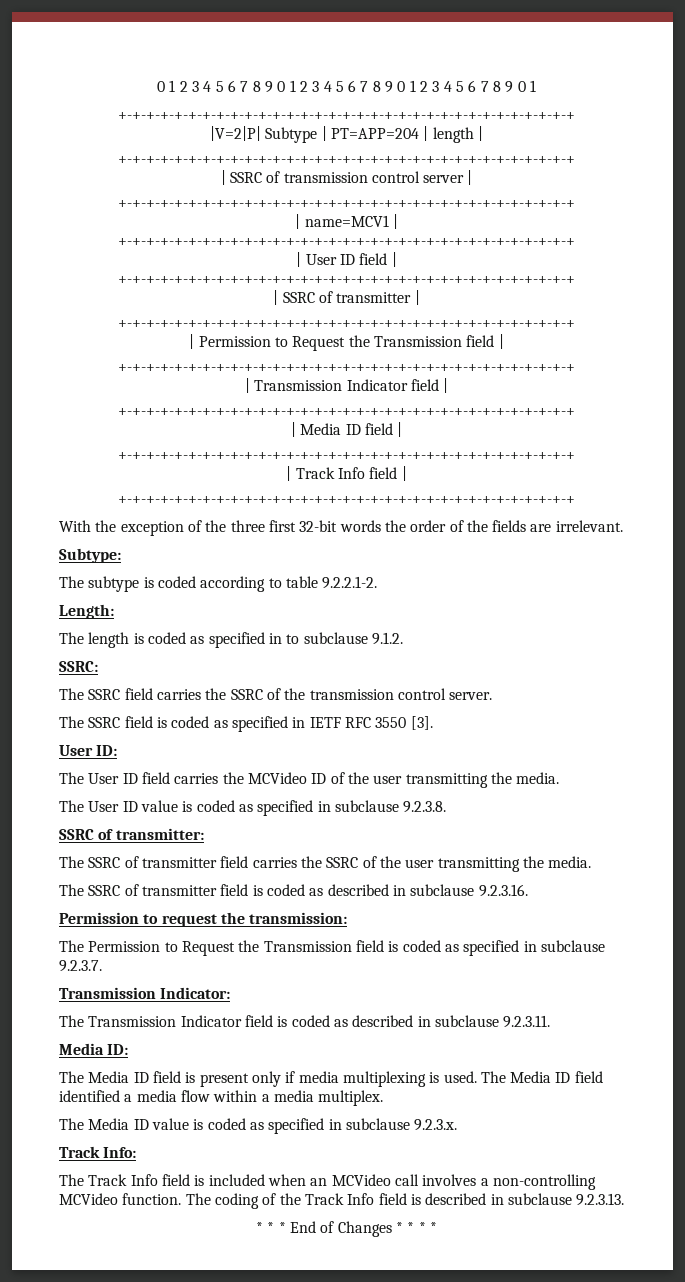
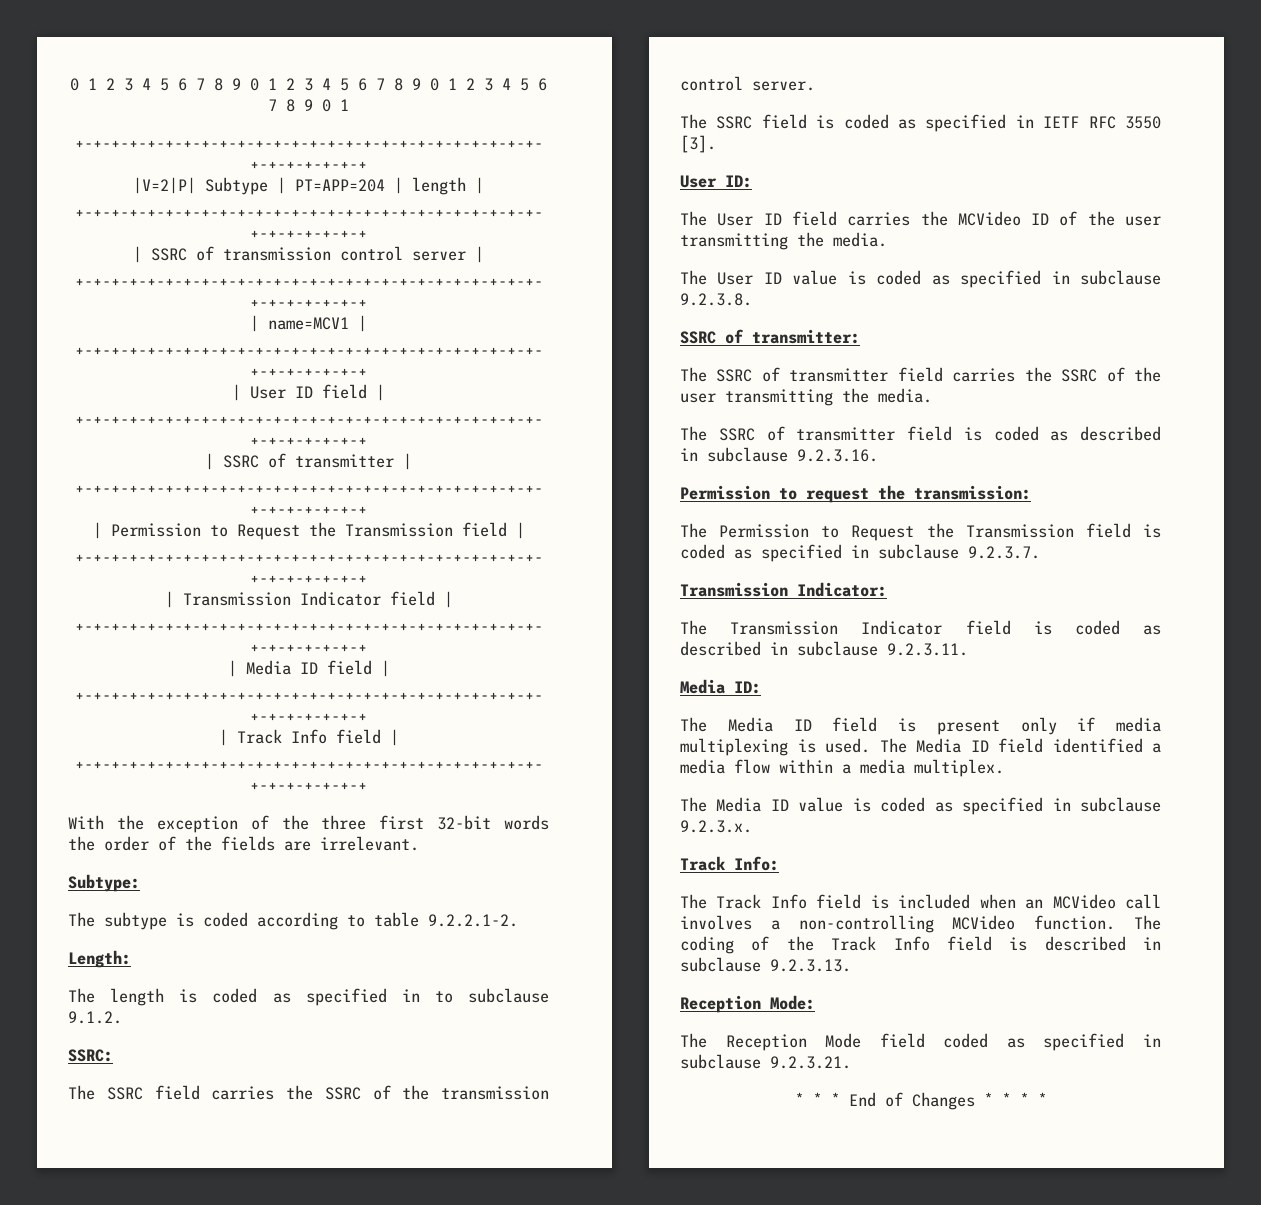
+ Reception Mode:
+ The Reception Mode field coded as specified in subclause 9.2.3.21.

